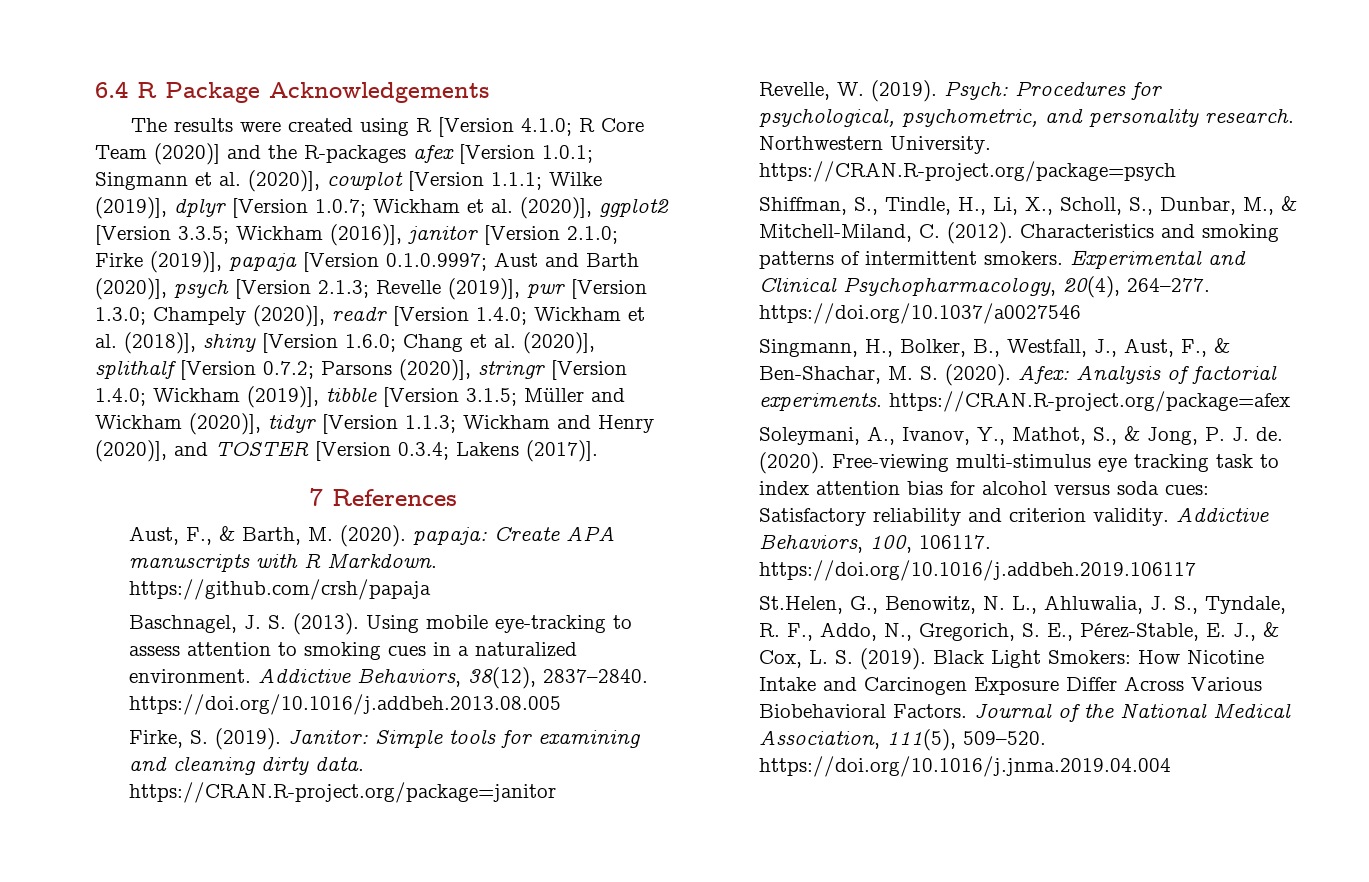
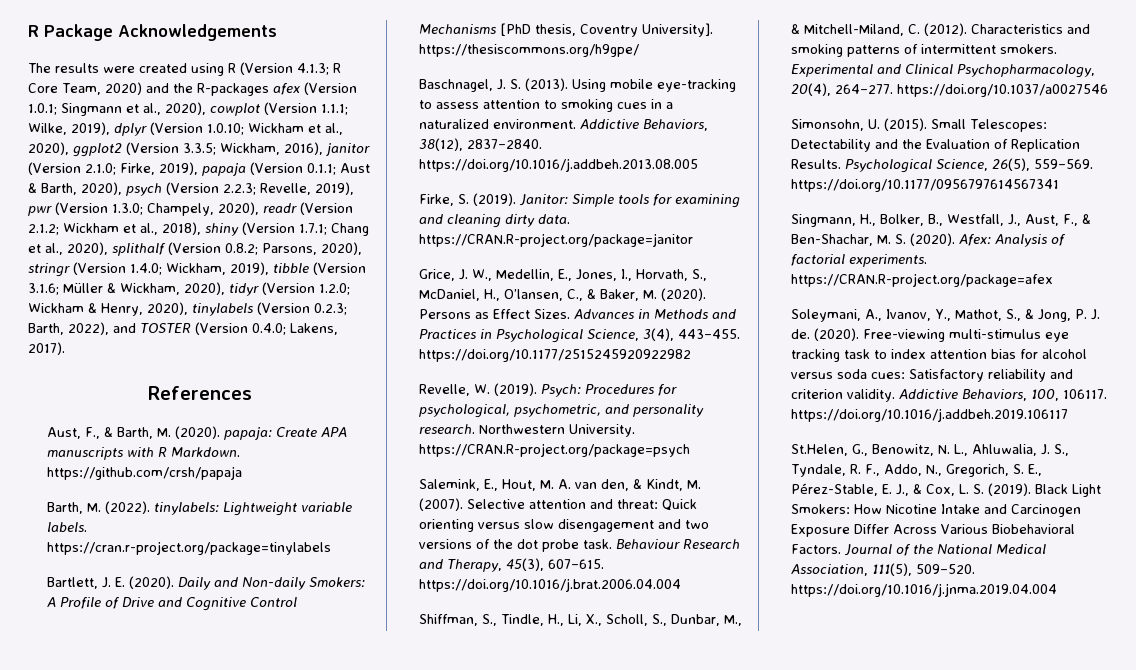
- 6.4 R Package Acknowledgements
+ R Package Acknowledgements
- The results were created using R [Version 4.1.0; R Core Team (2020)] and the R-packages afex [Version 1.0.1; Singmann et al. (2020)], cowplot [Version 1.1.1; Wilke (2019)], dplyr [Version 1.0.7; Wickham et al. (2020)], ggplot2 [Version 3.3.5; Wickham (2016)], janitor [Version 2.1.0; Firke (2019)], papaja [Version 0.1.0.9997; Aust and Barth (2020)], psych [Version 2.1.3; Revelle (2019)], pwr [Version 1.3.0; Champely (2020)], readr [Version 1.4.0; Wickham et al. (2018)], shiny [Version 1.6.0; Chang et al. (2020)], splithalf [Version 0.7.2; Parsons (2020)], stringr [Version 1.4.0; Wickham (2019)], tibble [Version 3.1.5; Müller and Wickham (2020)], tidyr [Version 1.1.3; Wickham and Henry (2020)], and TOSTER [Version 0.3.4; Lakens (2017)].
- 7 References
+ The results were created using R (Version 4.1.3; R Core Team, 2020) and the R-packages afex (Version 1.0.1; Singmann et al., 2020), cowplot (Version 1.1.1; Wilke, 2019), dplyr (Version 1.0.10; Wickham et al., 2020), ggplot2 (Version 3.3.5; Wickham, 2016), janitor (Version 2.1.0; Firke, 2019), papaja (Version 0.1.1; Aust & Barth, 2020), psych (Version 2.2.3; Revelle, 2019), pwr (Version 1.3.0; Champely, 2020), readr (Version 2.1.2; Wickham et al., 2018), shiny (Version 1.7.1; Chang et al., 2020), splithalf (Version 0.8.2; Parsons, 2020), stringr (Version 1.4.0; Wickham, 2019), tibble (Version 3.1.6; Müller & Wickham, 2020), tidyr (Version 1.2.0; Wickham & Henry, 2020), tinylabels (Version 0.2.3; Barth, 2022), and TOSTER (Version 0.4.0; Lakens, 2017).
+ References
+ Barth, M. (2022). tinylabels: Lightweight variable labels. https://cran.r-project.org/package=tinylabels
+ Bartlett, J. E. (2020). Daily and Non-daily Smokers: A Profile of Drive and Cognitive Control Mechanisms [PhD thesis, Coventry University]. https://thesiscommons.org/h9gpe/
+ Grice, J. W., Medellin, E., Jones, I., Horvath, S., McDaniel, H., O’lansen, C., & Baker, M. (2020). Persons as Effect Sizes. Advances in Methods and Practices in Psychological Science, 3(4), 443–455. https://doi.org/10.1177/2515245920922982
+ Salemink, E., Hout, M. A. van den, & Kindt, M. (2007). Selective attention and threat: Quick orienting versus slow disengagement and two versions of the dot probe task. Behaviour Research and Therapy, 45(3), 607–615. https://doi.org/10.1016/j.brat.2006.04.004
+ Simonsohn, U. (2015). Small Telescopes: Detectability and the Evaluation of Replication Results. Psychological Science, 26(5), 559–569. https://doi.org/10.1177/0956797614567341

